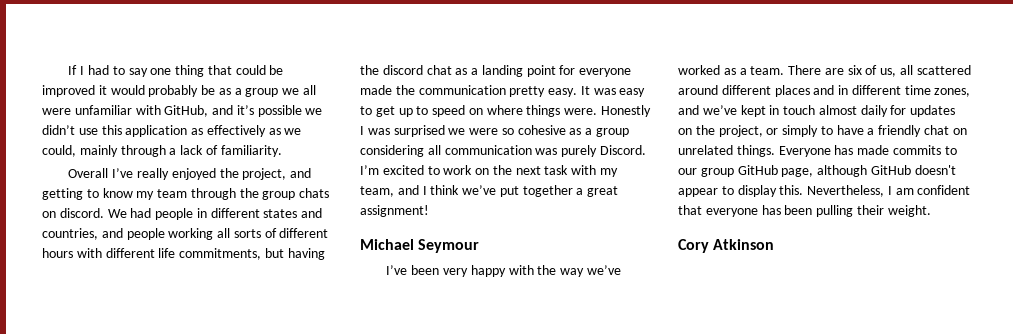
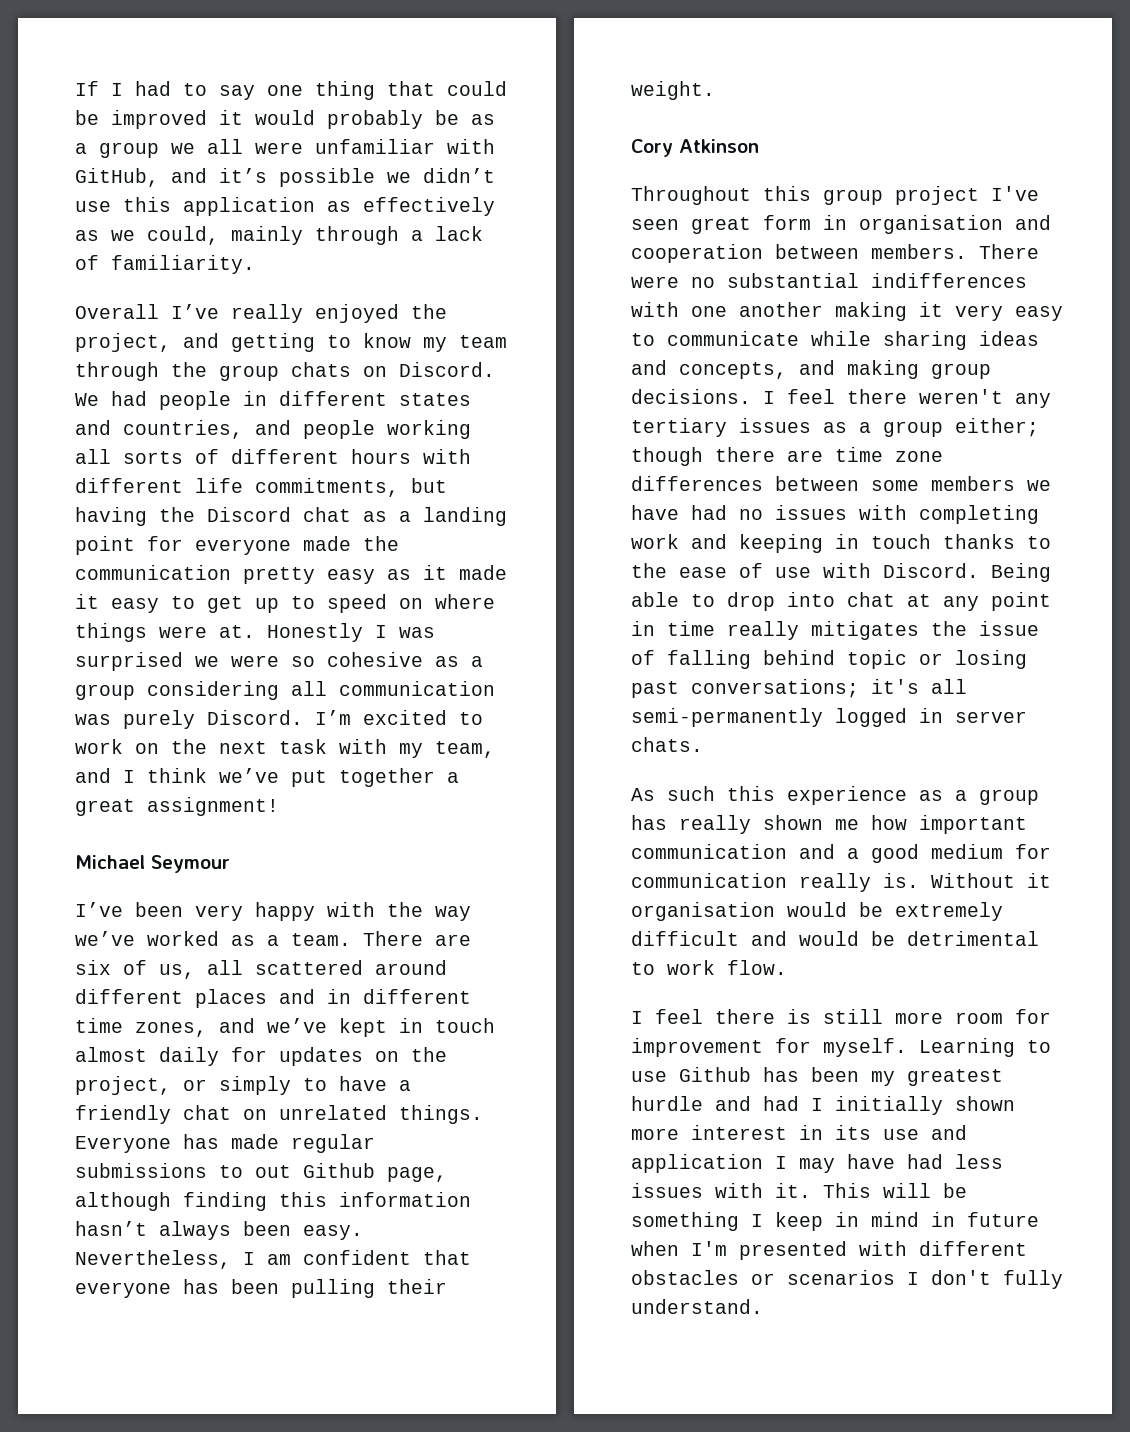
- Overall I’ve really enjoyed the project, and getting to know my team through the group chats on discord.
+ Overall I’ve really enjoyed the project, and getting to know my team through the group chats on Discord.
- We had people in different states and countries, and people working all sorts of different hours with different life commitments, but having the discord chat as a landing point for everyone made the communication pretty easy. It was easy to get up to speed on where things were.
+ We had people in different states and countries, and people working all sorts of different hours with different life commitments, but having the Discord chat as a landing point for everyone made the communication pretty easy as it made it easy to get up to speed on where things were at.
- Everyone has made commits to our group GitHub page, although GitHub doesn't appear to display this.
+ Everyone has made regular submissions to out Github page, although finding this information hasn’t always been easy.
+ Throughout this group project I've seen great form in organisation and cooperation between members. There were no substantial indifferences with one another making it very easy to communicate while sharing ideas and concepts, and making group decisions. I feel there weren't any tertiary issues as a group either; though there are time zone differences between some members we have had no issues with completing work and keeping in touch thanks to the ease of use with Discord. Being able to drop into chat at any point in time really mitigates the issue of falling behind topic or losing past conversations; it's all semi-permanently logged in server chats.
+ As such this experience as a group has really shown me how important communication and a good medium for communication really is. Without it organisation would be extremely difficult and would be detrimental to work flow.
+ I feel there is still more room for improvement for myself. Learning to use Github has been my greatest hurdle and had I initially shown more interest in its use and application I may have had less issues with it. This will be something I keep in mind in future when I'm presented with different obstacles or scenarios I don't fully understand.

